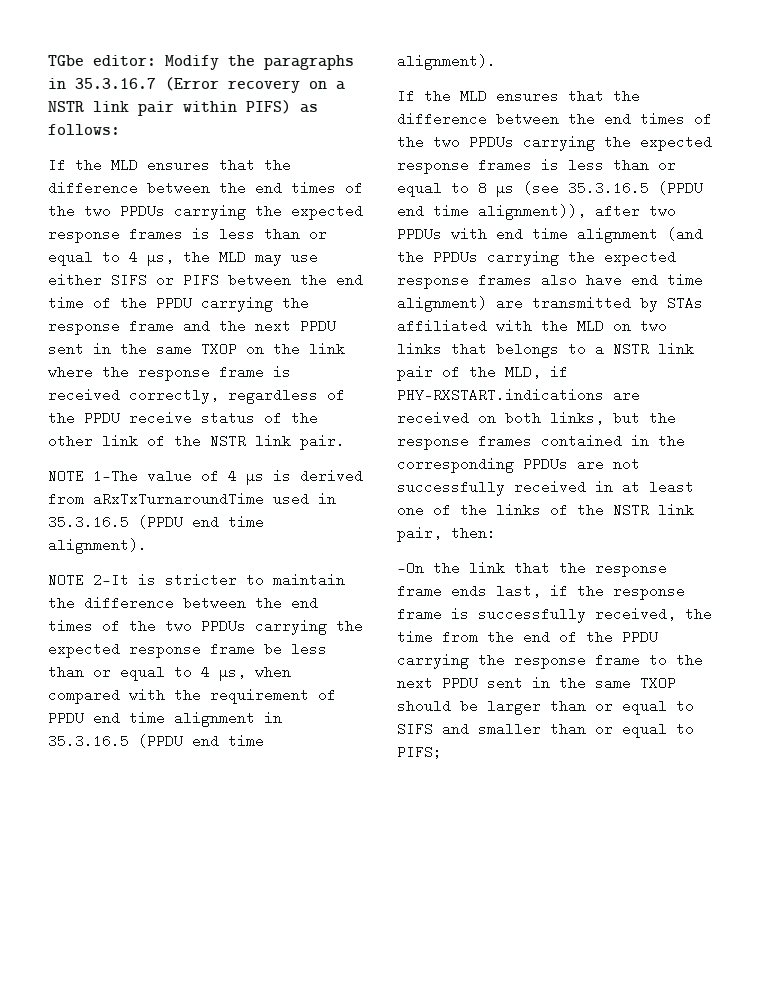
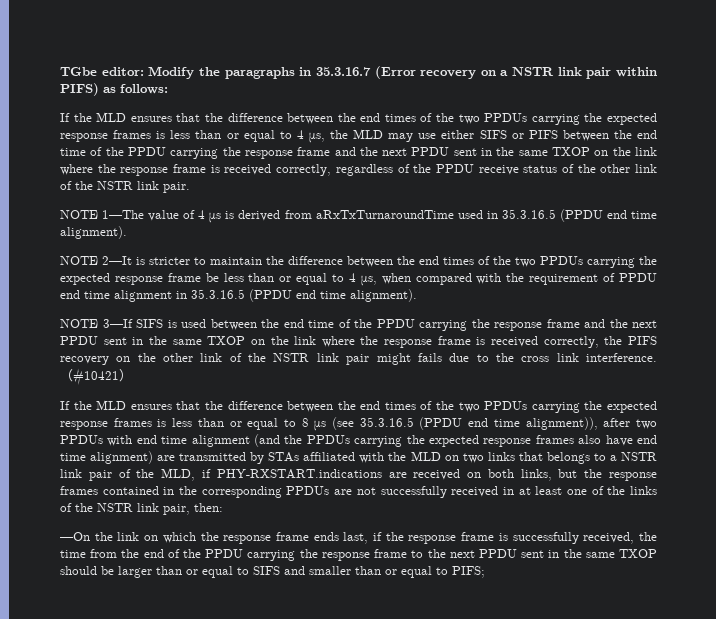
+ NOTE 3—If SIFS is used between the end time of the PPDU carrying the response frame and the next PPDU sent in the same TXOP on the link where the response frame is received correctly, the PIFS recovery on the other link of the NSTR link pair might fails due to the cross link interference.（#10421）
- —On the link that the response frame ends last, if the response frame is successfully received, the time from the end of the PPDU carrying the response frame to the next PPDU sent in the same TXOP should be larger than or equal to SIFS and smaller than or equal to PIFS;
+ —On the link on which the response frame ends last, if the response frame is successfully received, the time from the end of the PPDU carrying the response frame to the next PPDU sent in the same TXOP should be larger than or equal to SIFS and smaller than or equal to PIFS;

